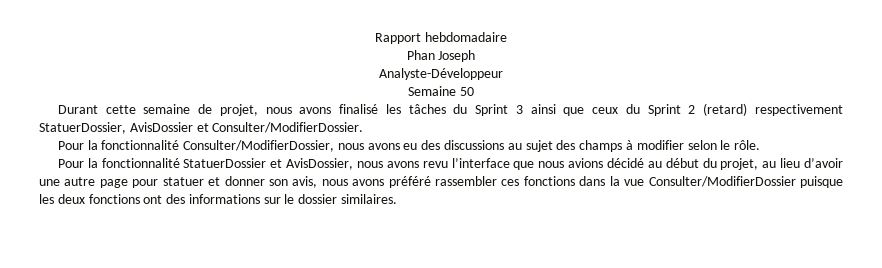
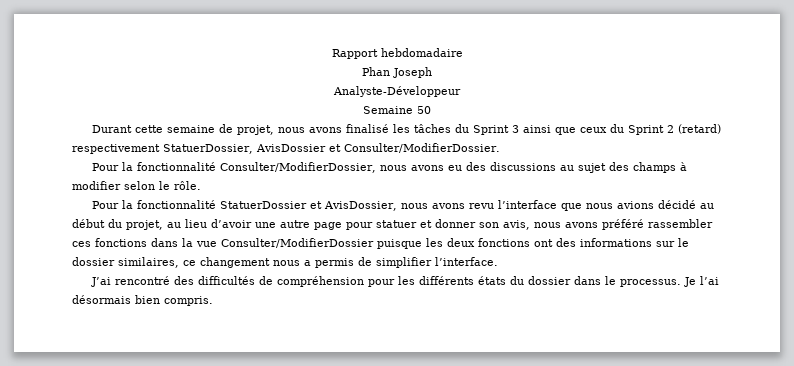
- Pour la fonctionnalité StatuerDossier et AvisDossier, nous avons revu l’interface que nous avions décidé au début du projet, au lieu d’avoir une autre page pour statuer et donner son avis, nous avons préféré rassembler ces fonctions dans la vue Consulter/ModifierDossier puisque les deux fonctions ont des informations sur le dossier similaires.
+ Pour la fonctionnalité StatuerDossier et AvisDossier, nous avons revu l’interface que nous avions décidé au début du projet, au lieu d’avoir une autre page pour statuer et donner son avis, nous avons préféré rassembler ces fonctions dans la vue Consulter/ModifierDossier puisque les deux fonctions ont des informations sur le dossier similaires, ce changement nous a permis de simplifier l’interface.
+ J’ai rencontré des difficultés de compréhension pour les différents états du dossier dans le processus. Je l’ai désormais bien compris.

